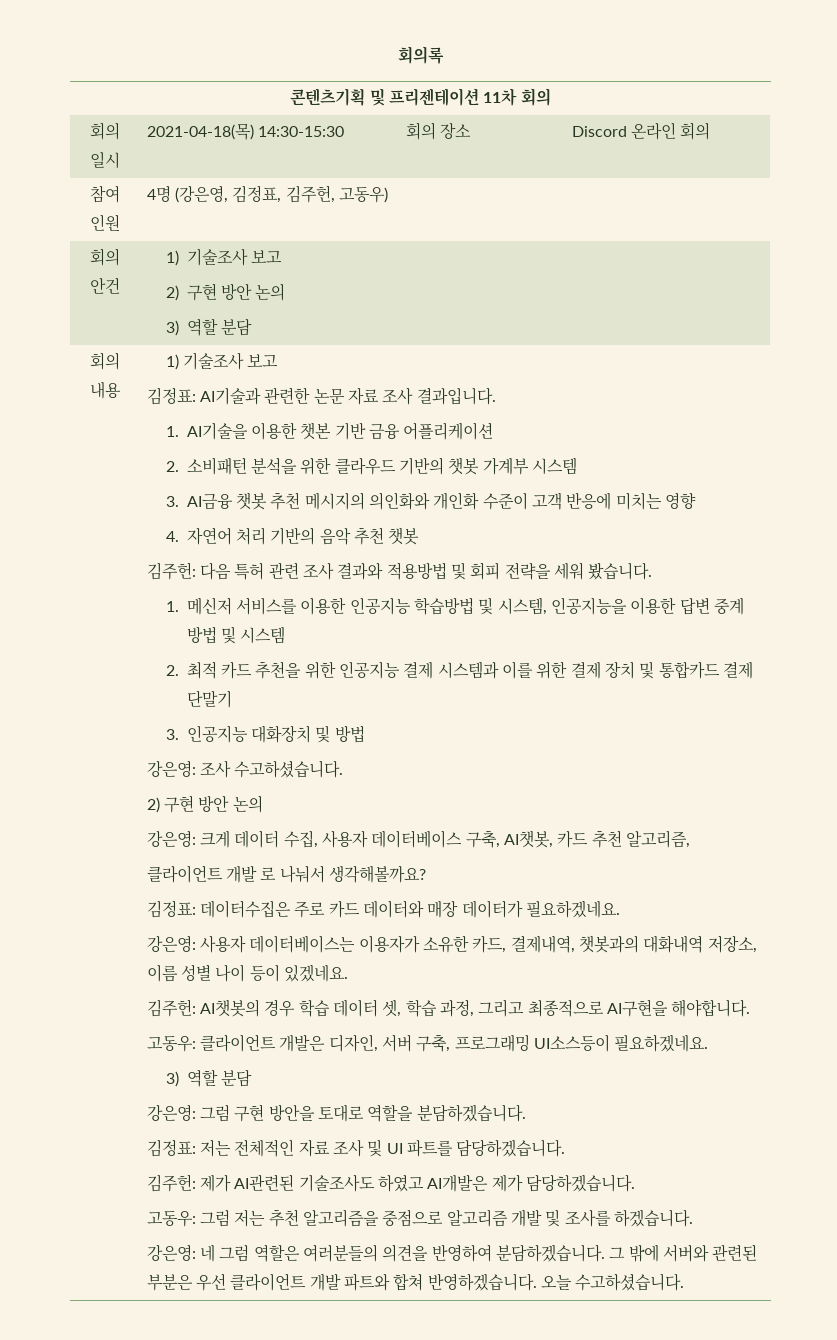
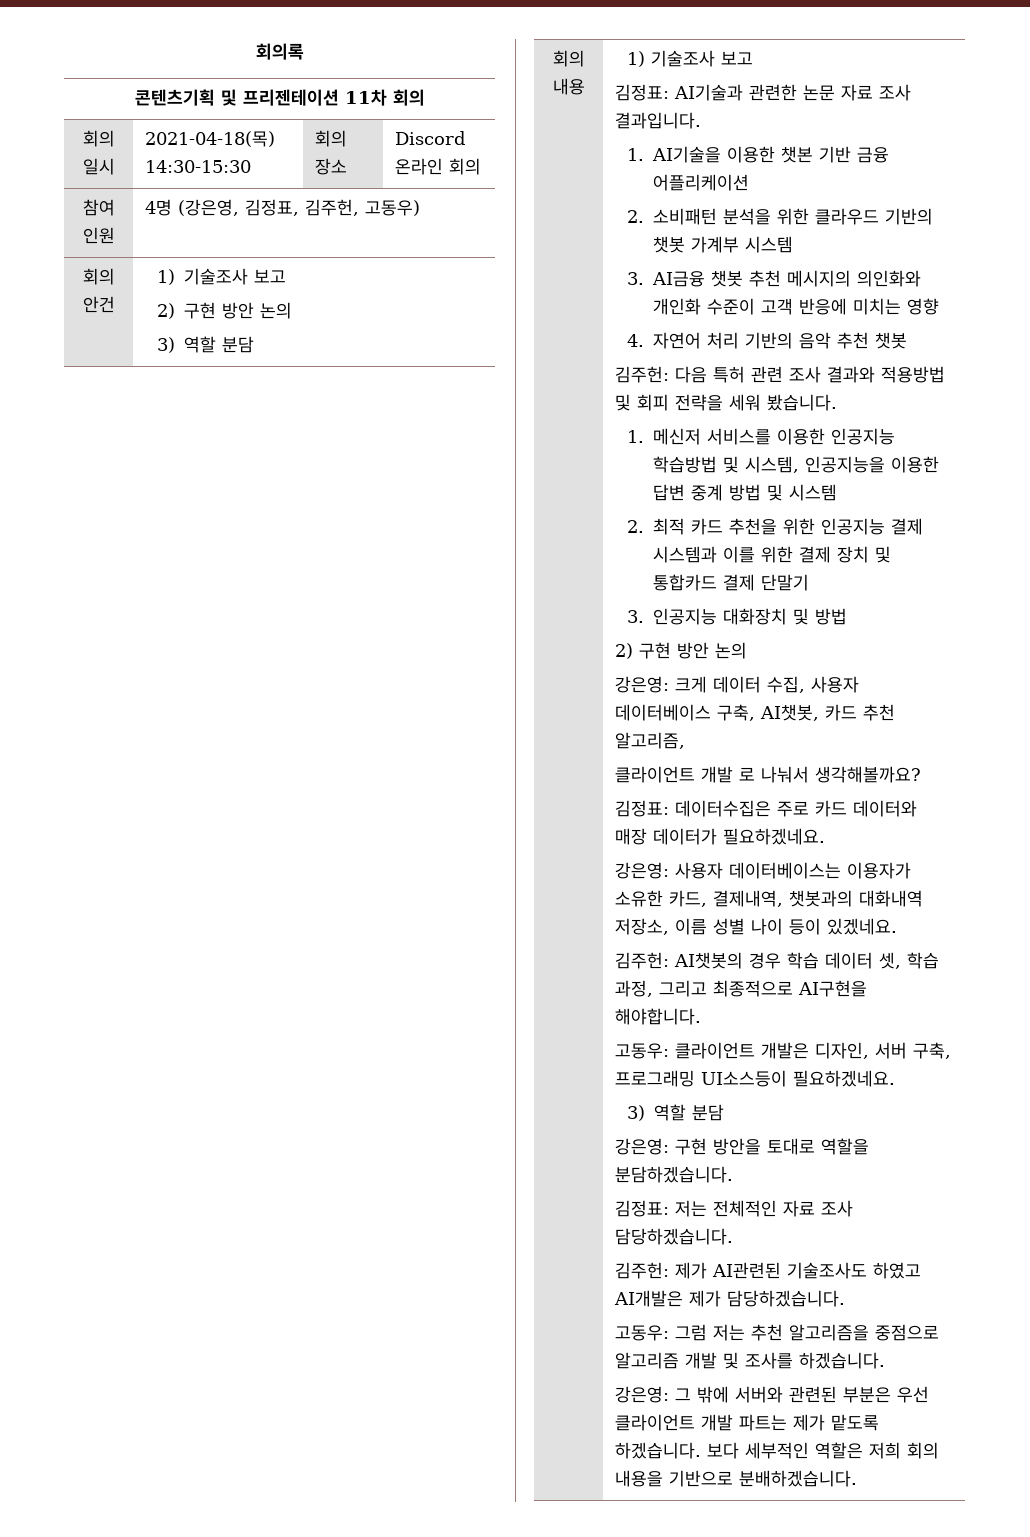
- 강은영: 조사 수고하셨습니다.
- 강은영: 그럼 구현 방안을 토대로 역할을 분담하겠습니다.
+ 강은영: 구현 방안을 토대로 역할을 분담하겠습니다.
- 김정표: 저는 전체적인 자료 조사 및 UI 파트를 담당하겠습니다.
+ 김정표: 저는 전체적인 자료 조사 담당하겠습니다.
- 강은영: 네 그럼 역할은 여러분들의 의견을 반영하여 분담하겠습니다. 그 밖에 서버와 관련된 부분은 우선 클라이언트 개발 파트와 합쳐 반영하겠습니다. 오늘 수고하셨습니다.
+ 강은영: 그 밖에 서버와 관련된 부분은 우선 클라이언트 개발 파트는 제가 맡도록 하겠습니다. 보다 세부적인 역할은 저희 회의 내용을 기반으로 분배하겠습니다.

